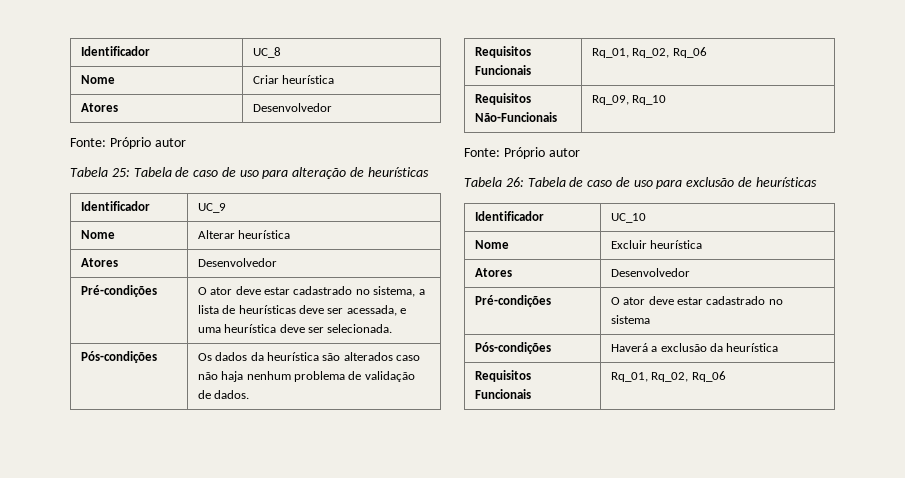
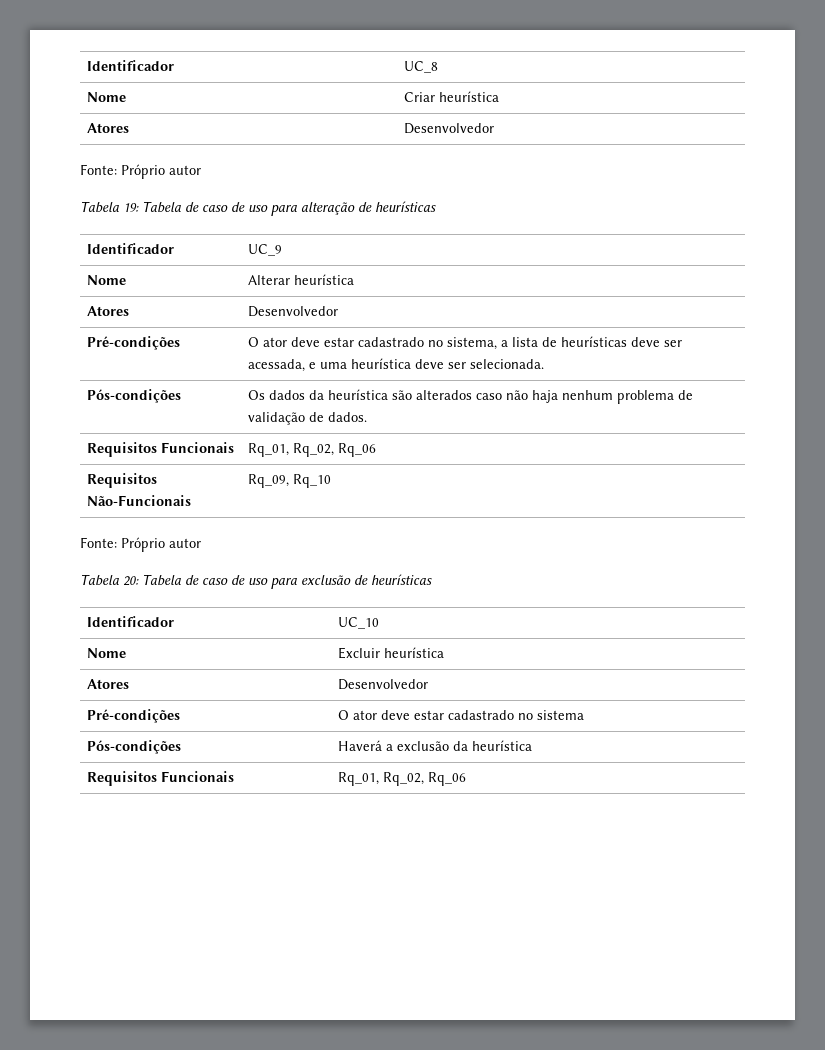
- Tabela 25: Tabela de caso de uso para alteração de heurísticas
+ Tabela 19: Tabela de caso de uso para alteração de heurísticas
- Tabela 26: Tabela de caso de uso para exclusão de heurísticas
+ Tabela 20: Tabela de caso de uso para exclusão de heurísticas

